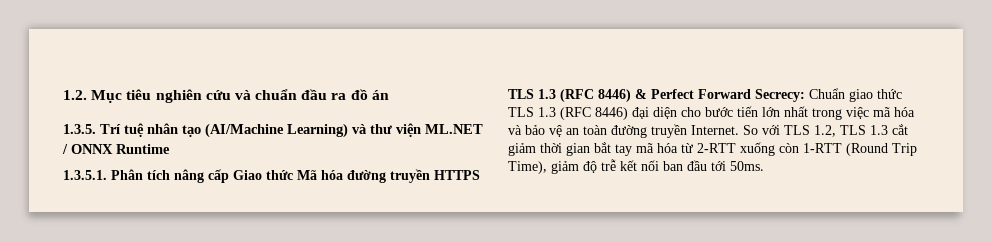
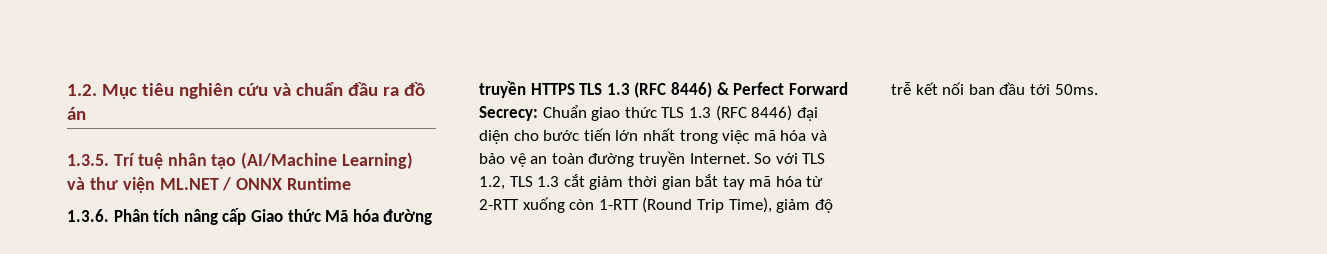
- 1.3.5.1. Phân tích nâng cấp Giao thức Mã hóa đường truyền HTTPS TLS 1.3 (RFC 8446) & Perfect Forward Secrecy: Chuẩn giao thức TLS 1.3 (RFC 8446) đại diện cho bước tiến lớn nhất trong việc mã hóa và bảo vệ an toàn đường truyền Internet.
+ 1.3.6. Phân tích nâng cấp Giao thức Mã hóa đường truyền HTTPS TLS 1.3 (RFC 8446) & Perfect Forward Secrecy: Chuẩn giao thức TLS 1.3 (RFC 8446) đại diện cho bước tiến lớn nhất trong việc mã hóa và bảo vệ an toàn đường truyền Internet.

